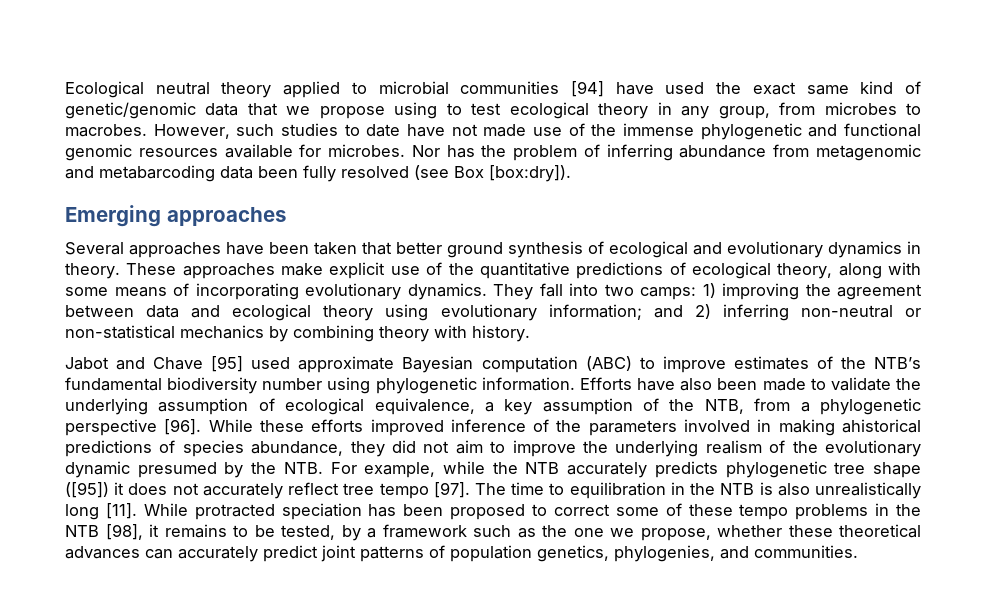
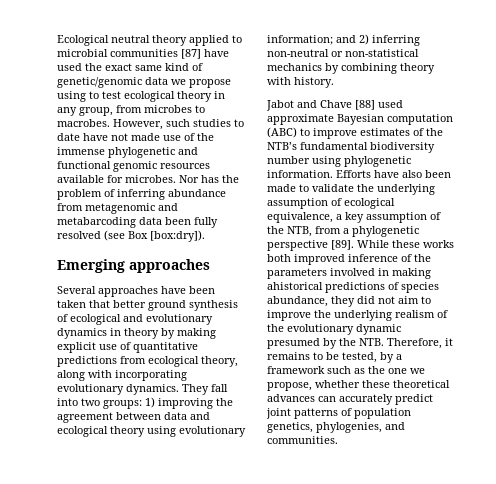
- Ecological neutral theory applied to microbial communities [94] have used the exact same kind of genetic/genomic data that we propose using to test ecological theory in any group, from microbes to macrobes.
+ Ecological neutral theory applied to microbial communities [87] have used the exact same kind of genetic/genomic data we propose using to test ecological theory in any group, from microbes to macrobes.
- Several approaches have been taken that better ground synthesis of ecological and evolutionary dynamics in theory. These approaches make explicit use of the quantitative predictions of ecological theory, along with some means of incorporating evolutionary dynamics.
+ Several approaches have been taken that better ground synthesis of ecological and evolutionary dynamics in theory by making explicit use of quantitative predictions from ecological theory, along with incorporating evolutionary dynamics.
- They fall into two camps: 1) improving the agreement between data and ecological theory using evolutionary information; and 2) inferring non-neutral or non-statistical mechanics by combining theory with history.
+ They fall into two groups: 1) improving the agreement between data and ecological theory using evolutionary information; and 2) inferring non-neutral or non-statistical mechanics by combining theory with history.
- Jabot and Chave [95] used approximate Bayesian computation (ABC) to improve estimates of the NTB’s fundamental biodiversity number using phylogenetic information.
+ Jabot and Chave [88] used approximate Bayesian computation (ABC) to improve estimates of the NTB’s fundamental biodiversity number using phylogenetic information.
- Efforts have also been made to validate the underlying assumption of ecological equivalence, a key assumption of the NTB, from a phylogenetic perspective [96].
+ Efforts have also been made to validate the underlying assumption of ecological equivalence, a key assumption of the NTB, from a phylogenetic perspective [89].
- While these efforts improved inference of the parameters involved in making ahistorical predictions of species abundance, they did not aim to improve the underlying realism of the evolutionary dynamic presumed by the NTB. For example, while the NTB accurately predicts phylogenetic tree shape ([95]) it does not accurately reflect tree tempo [97]. The time to equilibration in the NTB is also unrealistically long [11]. While protracted speciation has been proposed to correct some of these tempo problems in the NTB [98], it remains to be tested, by a framework such as the one we propose, whether these theoretical advances can accurately predict joint patterns of population genetics, phylogenies, and communities.
+ While these works both improved inference of the parameters involved in making ahistorical predictions of species abundance, they did not aim to improve the underlying realism of the evolutionary dynamic presumed by the NTB. Therefore, it remains to be tested, by a framework such as the one we propose, whether these theoretical advances can accurately predict joint patterns of population genetics, phylogenies, and communities.

